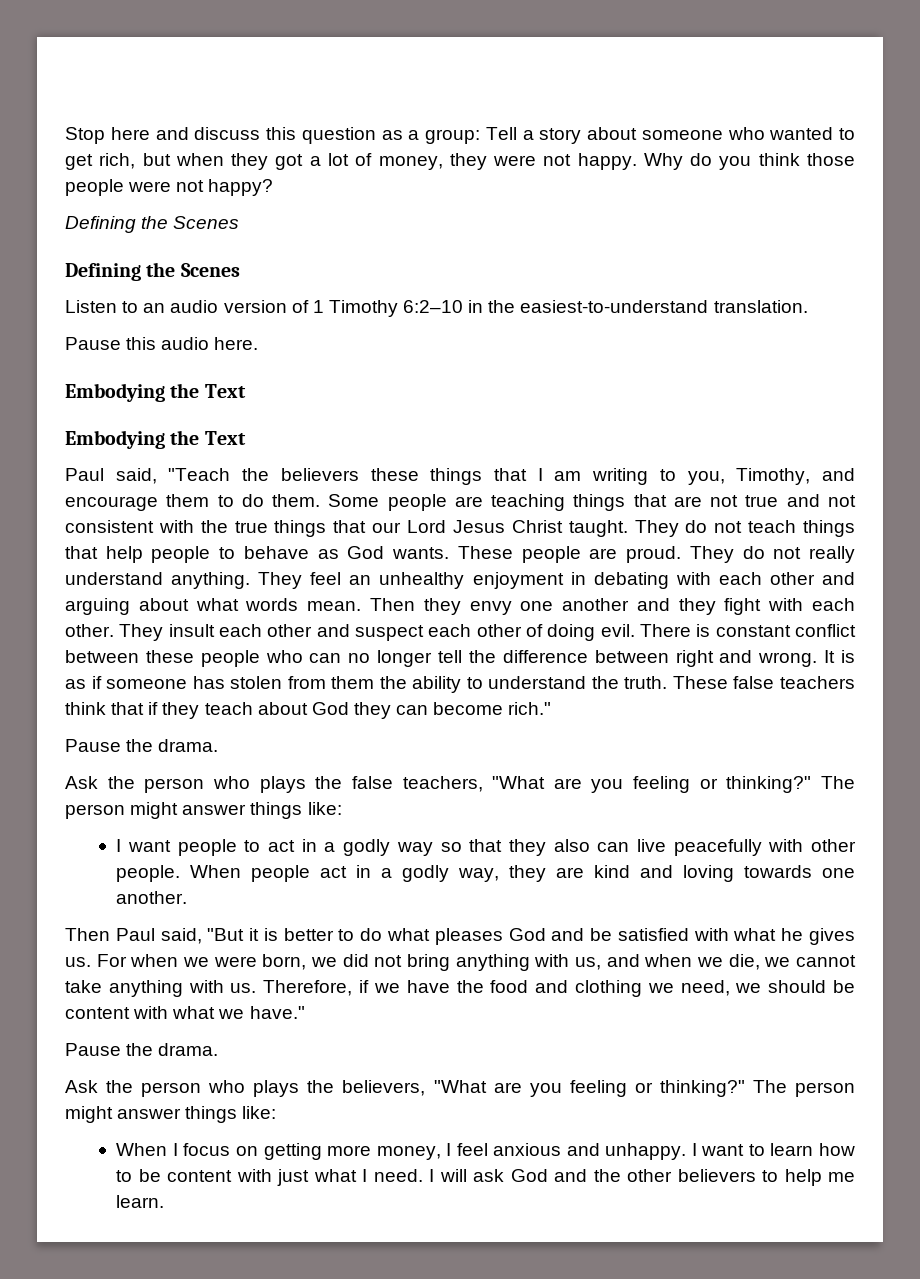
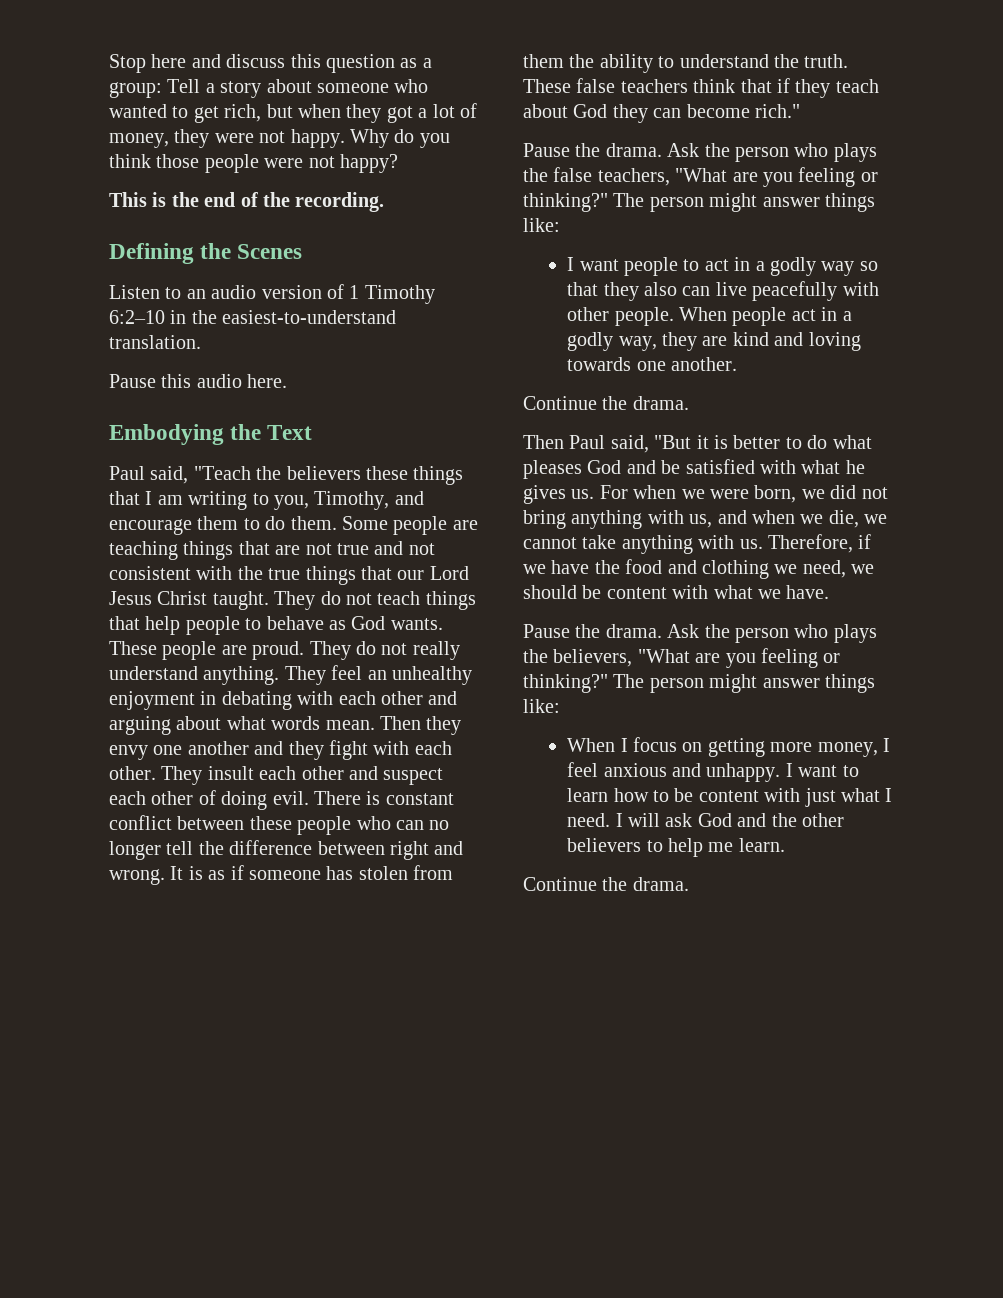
  Why do you think those people were not happy?
- Defining the Scenes
+ This is the end of the recording.
  Pause this audio here.
- Embodying the Text
  These false teachers think that if they teach about God they can become rich."
- Pause the drama.
- Ask the person who plays the false teachers, "What are you feeling or thinking?"
+ Pause the drama. Ask the person who plays the false teachers, "What are you feeling or thinking?"
  When people act in a godly way, they are kind and loving towards one another.
+ Continue the drama.
- Therefore, if we have the food and clothing we need, we should be content with what we have."
- Pause the drama.
- Ask the person who plays the believers, "What are you feeling or thinking?"
+ Therefore, if we have the food and clothing we need, we should be content with what we have.
+ Pause the drama. Ask the person who plays the believers, "What are you feeling or thinking?"
  I will ask God and the other believers to help me learn.
+ Continue the drama.

